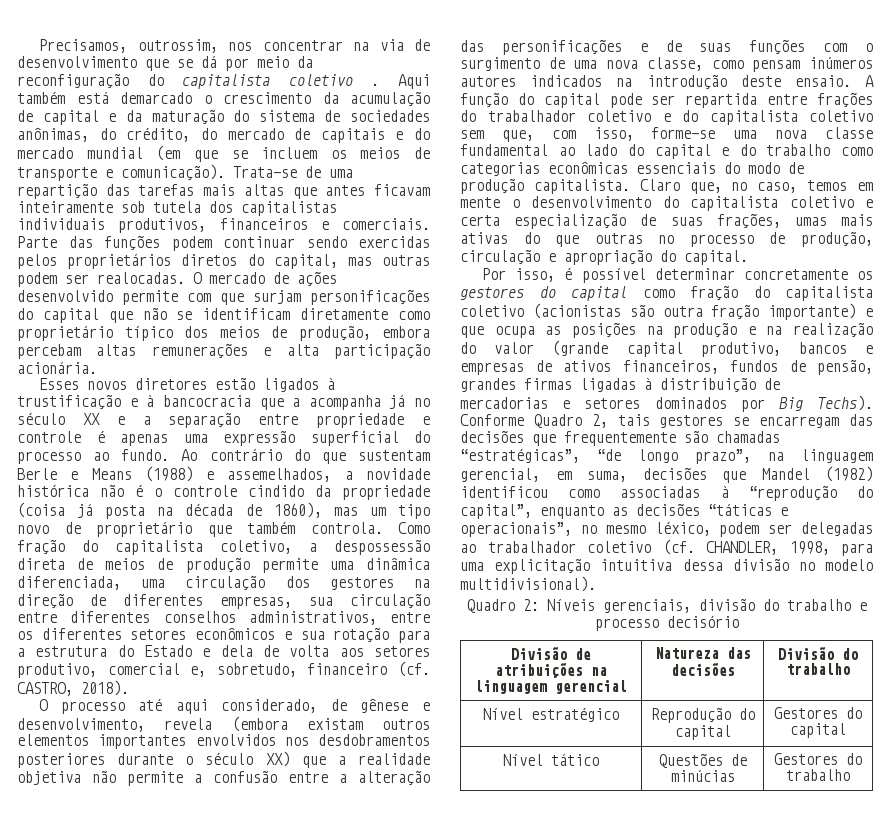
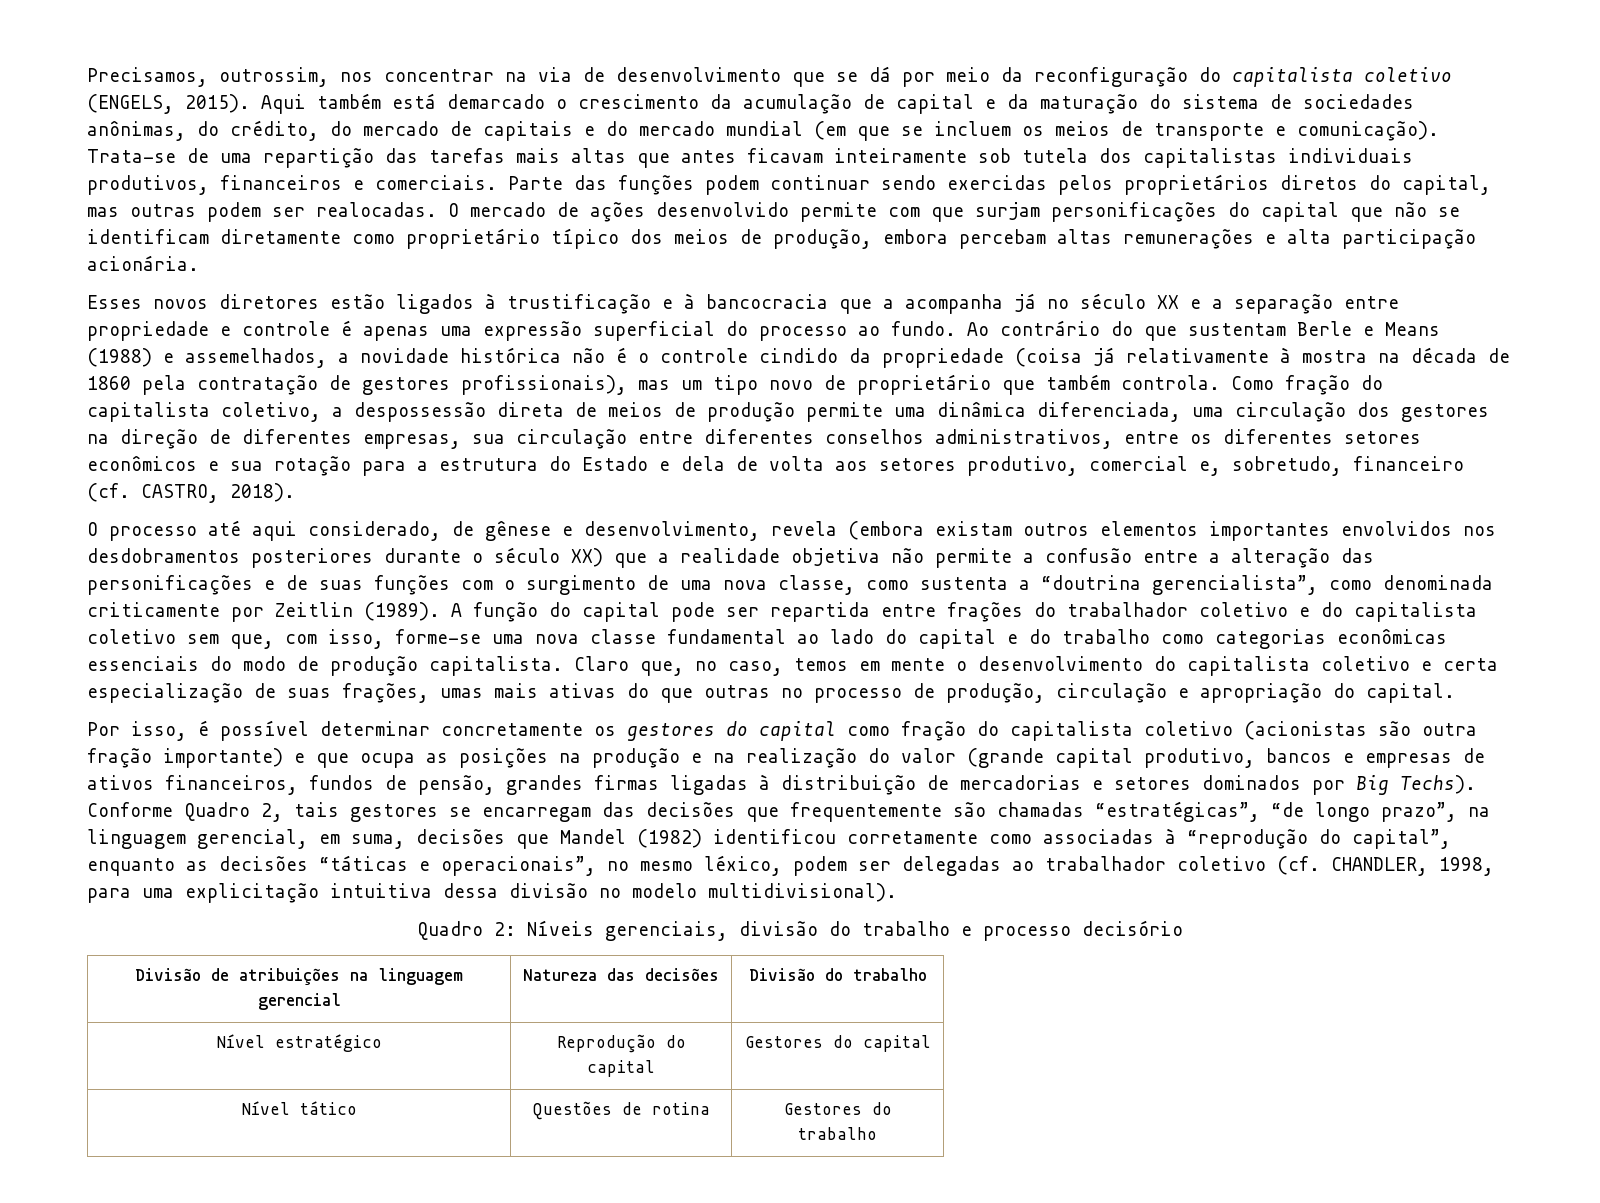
- Precisamos, outrossim, nos concentrar na via de desenvolvimento que se dá por meio da reconfiguração do capitalista coletivo .
+ Precisamos, outrossim, nos concentrar na via de desenvolvimento que se dá por meio da reconfiguração do capitalista coletivo (ENGELS, 2015).
- Ao contrário do que sustentam Berle e Means (1988) e assemelhados, a novidade histórica não é o controle cindido da propriedade (coisa já posta na década de 1860), mas um tipo novo de proprietário que também controla.
+ Ao contrário do que sustentam Berle e Means (1988) e assemelhados, a novidade histórica não é o controle cindido da propriedade (coisa já relativamente à mostra na década de 1860 pela contratação de gestores profissionais), mas um tipo novo de proprietário que também controla.
- O processo até aqui considerado, de gênese e desenvolvimento, revela (embora existam outros elementos importantes envolvidos nos desdobramentos posteriores durante o século XX) que a realidade objetiva não permite a confusão entre a alteração das personificações e de suas funções com o surgimento de uma nova classe, como pensam inúmeros autores indicados na introdução deste ensaio.
+ O processo até aqui considerado, de gênese e desenvolvimento, revela (embora existam outros elementos importantes envolvidos nos desdobramentos posteriores durante o século XX) que a realidade objetiva não permite a confusão entre a alteração das personificações e de suas funções com o surgimento de uma nova classe, como sustenta a “doutrina gerencialista”, como denominada criticamente por Zeitlin (1989).
- Conforme Quadro 2, tais gestores se encarregam das decisões que frequentemente são chamadas “estratégicas”, “de longo prazo”, na linguagem gerencial, em suma, decisões que Mandel (1982) identificou como associadas à “reprodução do capital”, enquanto as decisões “táticas e operacionais”, no mesmo léxico, podem ser delegadas ao trabalhador coletivo (cf. CHANDLER, 1998, para uma explicitação intuitiva dessa divisão no modelo multidivisional).
+ Conforme Quadro 2, tais gestores se encarregam das decisões que frequentemente são chamadas “estratégicas”, “de longo prazo”, na linguagem gerencial, em suma, decisões que Mandel (1982) identificou corretamente como associadas à “reprodução do capital”, enquanto as decisões “táticas e operacionais”, no mesmo léxico, podem ser delegadas ao trabalhador coletivo (cf. CHANDLER, 1998, para uma explicitação intuitiva dessa divisão no modelo multidivisional).
- Nível tático | Questões de minúcias | Gestores do trabalho
+ Nível tático | Questões de rotina | Gestores do trabalho

